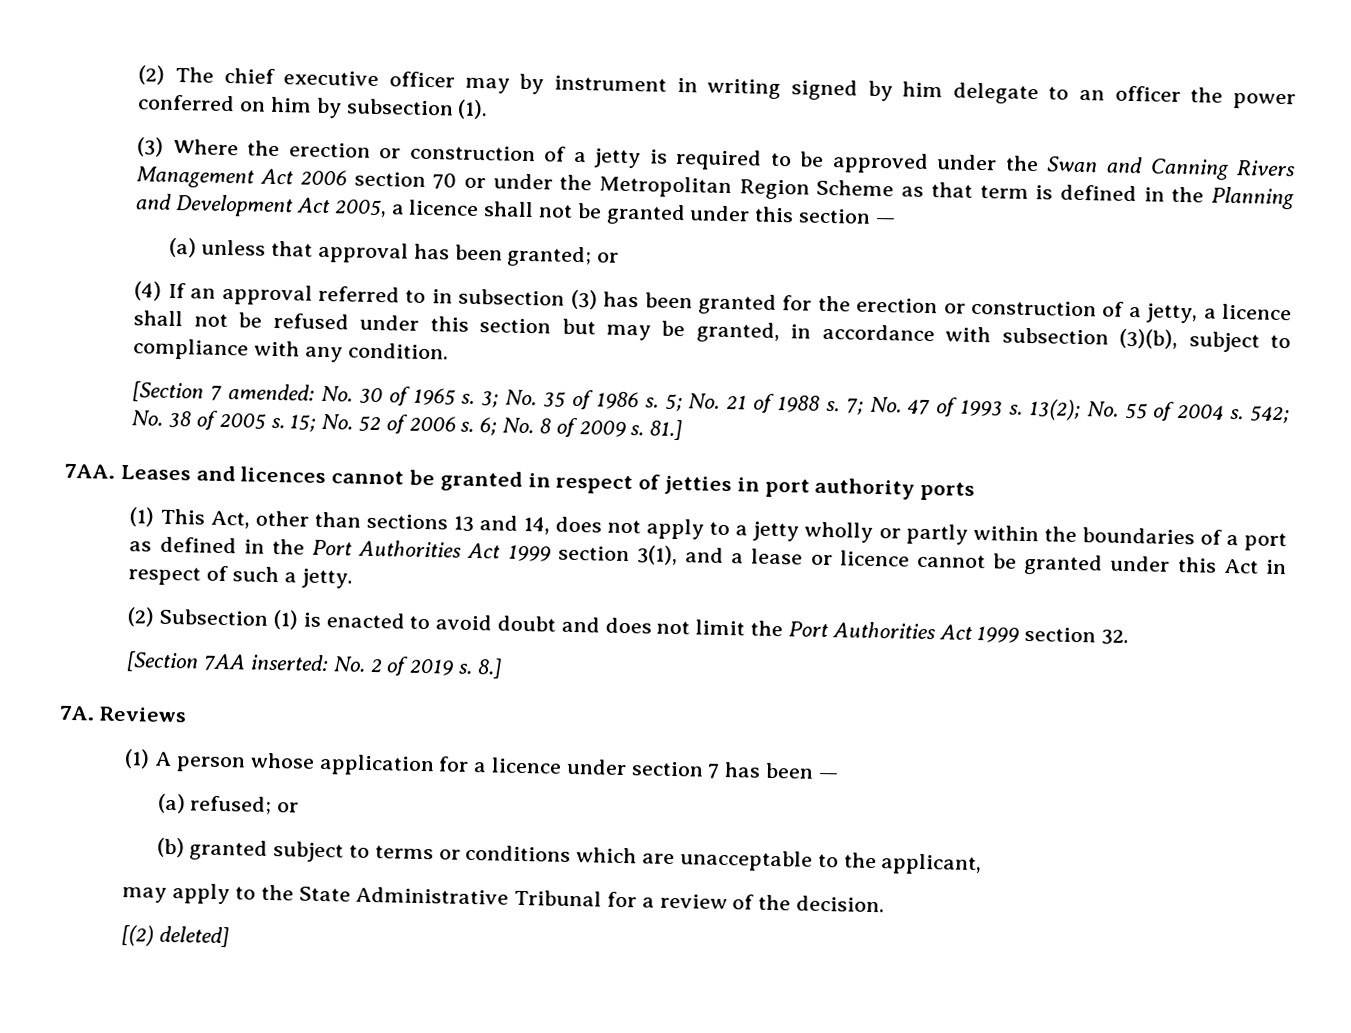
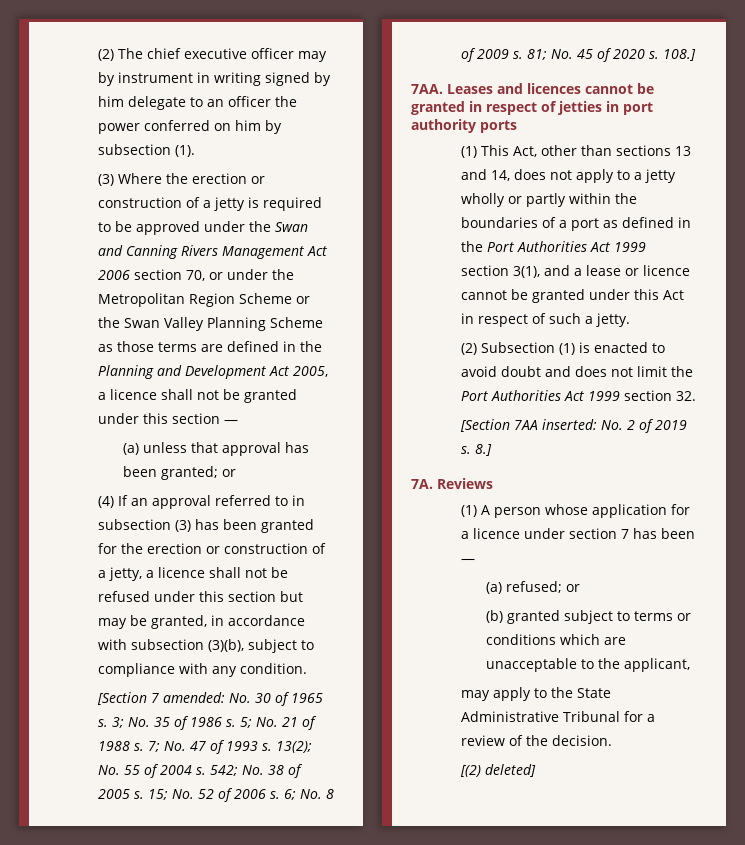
- (3) Where the erection or construction of a jetty is required to be approved under the Swan and Canning Rivers Management Act 2006 section 70 or under the Metropolitan Region Scheme as that term is defined in the Planning and Development Act 2005, a licence shall not be granted under this section —
+ (3) Where the erection or construction of a jetty is required to be approved under the Swan and Canning Rivers Management Act 2006 section 70, or under the Metropolitan Region Scheme or the Swan Valley Planning Scheme as those terms are defined in the Planning and Development Act 2005, a licence shall not be granted under this section —
- 81.]
+ 81; No. 45 of 2020 s. 108.]

